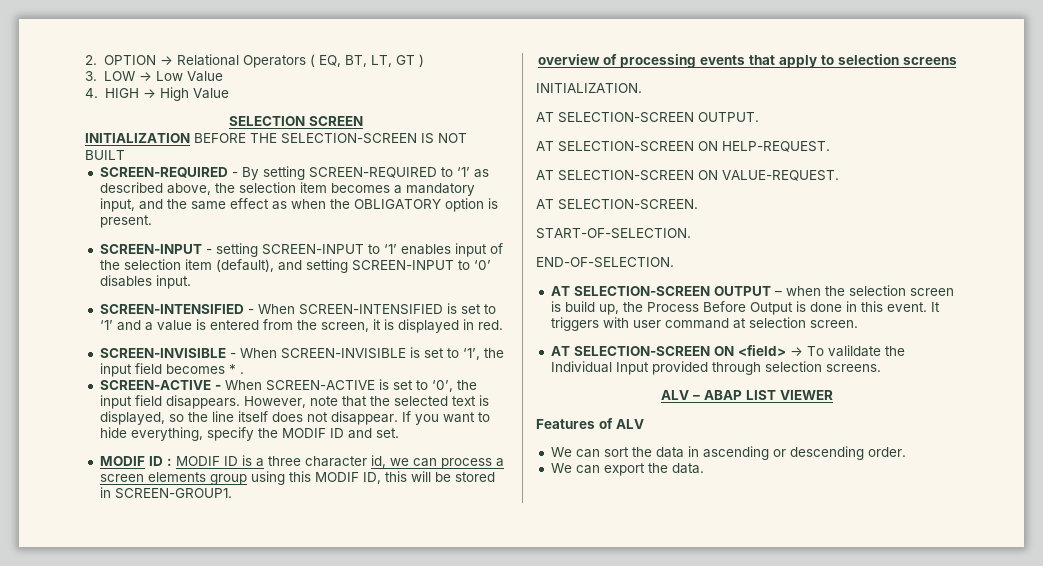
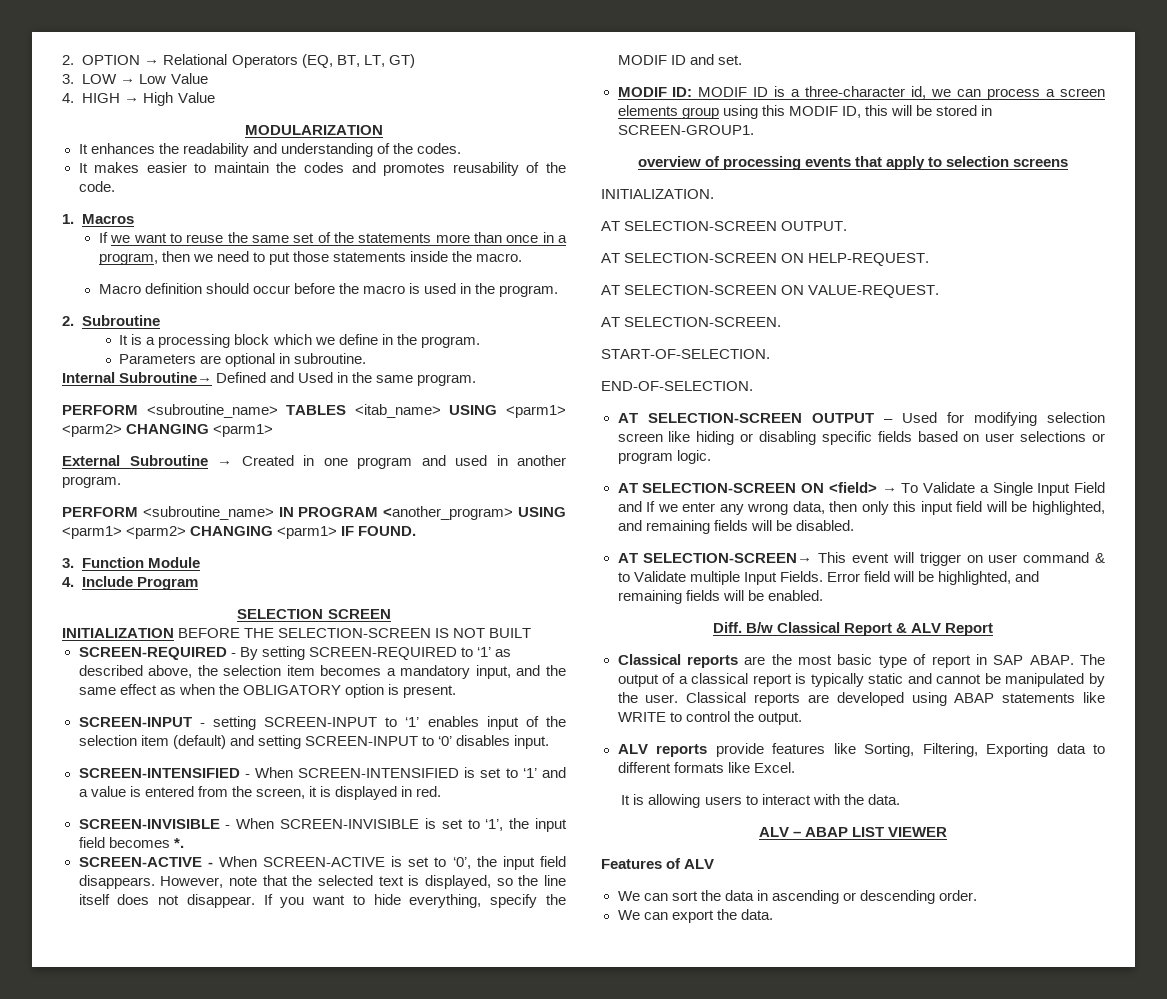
- 2. OPTION → Relational Operators ( EQ, BT, LT, GT )
+ 2. OPTION → Relational Operators (EQ, BT, LT, GT)
+ MODULARIZATION
+ It enhances the readability and understanding of the codes.
+ It makes easier to maintain the codes and promotes reusability of the code.
+ 1. Macros
+ If we want to reuse the same set of the statements more than once in a program, then we need to put those statements inside the macro.
+ Macro definition should occur before the macro is used in the program.
+ 2. Subroutine
+ It is a processing block which we define in the program.
+ Parameters are optional in subroutine.
+ Internal Subroutine→ Defined and Used in the same program.
+ PERFORM <subroutine_name> TABLES <itab_name> USING <parm1> <parm2> CHANGING <parm1>
+ External Subroutine → Created in one program and used in another program.
+ PERFORM <subroutine_name> IN PROGRAM <another_program> USING <parm1> <parm2> CHANGING <parm1> IF FOUND.
+ 3. Function Module
+ 4. Include Program
- SCREEN-INPUT - setting SCREEN-INPUT to ‘1’ enables input of the selection item (default), and setting SCREEN-INPUT to ‘0’ disables input.
+ SCREEN-INPUT - setting SCREEN-INPUT to ‘1’ enables input of the selection item (default) and setting SCREEN-INPUT to ‘0’ disables input.
- SCREEN-INVISIBLE - When SCREEN-INVISIBLE is set to ‘1’, the input field becomes * .
+ SCREEN-INVISIBLE - When SCREEN-INVISIBLE is set to ‘1’, the input field becomes *.
- MODIF ID : MODIF ID is a three character id, we can process a screen elements group using this MODIF ID, this will be stored in SCREEN-GROUP1.
+ MODIF ID: MODIF ID is a three-character id, we can process a screen elements group using this MODIF ID, this will be stored in SCREEN-GROUP1.
- AT SELECTION-SCREEN OUTPUT – when the selection screen is build up, the Process Before Output is done in this event. It triggers with user command at selection screen.
+ AT SELECTION-SCREEN OUTPUT – Used for modifying selection screen like hiding or disabling specific fields based on user selections or program logic.
- AT SELECTION-SCREEN ON <field> → To valildate the Individual Input provided through selection screens.
+ AT SELECTION-SCREEN ON <field> → To Validate a Single Input Field and If we enter any wrong data, then only this input field will be highlighted, and remaining fields will be disabled.
+ AT SELECTION-SCREEN→ This event will trigger on user command & to Validate multiple Input Fields. Error field will be highlighted, and remaining fields will be enabled.
+ Diff. B/w Classical Report & ALV Report
+ Classical reports are the most basic type of report in SAP ABAP. The output of a classical report is typically static and cannot be manipulated by the user. Classical reports are developed using ABAP statements like WRITE to control the output.
+ ALV reports provide features like Sorting, Filtering, Exporting data to different formats like Excel.
+ It is allowing users to interact with the data.

